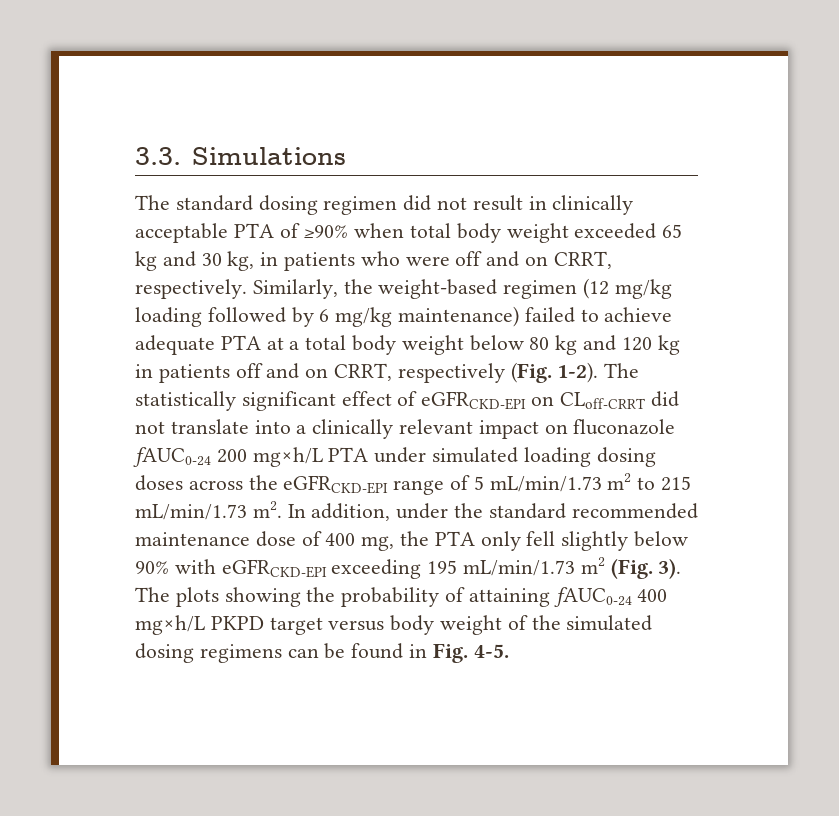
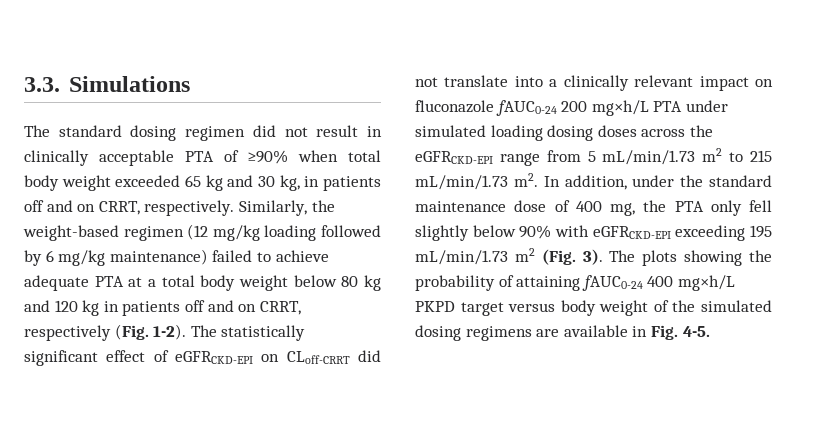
- The standard dosing regimen did not result in clinically acceptable PTA of ≥90% when total body weight exceeded 65 kg and 30 kg, in patients who were off and on CRRT, respectively.
+ The standard dosing regimen did not result in clinically acceptable PTA of ≥90% when total body weight exceeded 65 kg and 30 kg, in patients off and on CRRT, respectively.
- The statistically significant effect of eGFRCKD-EPI on CLoff-CRRT did not translate into a clinically relevant impact on fluconazole fAUC0-24 200 mg×h/L PTA under simulated loading dosing doses across the eGFRCKD-EPI range of 5 mL/min/1.73 m2 to 215 mL/min/1.73 m2.
+ The statistically significant effect of eGFRCKD-EPI on CLoff-CRRT did not translate into a clinically relevant impact on fluconazole fAUC0-24 200 mg×h/L PTA under simulated loading dosing doses across the eGFRCKD-EPI range from 5 mL/min/1.73 m2 to 215 mL/min/1.73 m2.
- In addition, under the standard recommended maintenance dose of 400 mg, the PTA only fell slightly below 90% with eGFRCKD-EPI exceeding 195 mL/min/1.73 m2 (Fig. 3).
+ In addition, under the standard maintenance dose of 400 mg, the PTA only fell slightly below 90% with eGFRCKD-EPI exceeding 195 mL/min/1.73 m2 (Fig. 3).
- The plots showing the probability of attaining fAUC0-24 400 mg×h/L PKPD target versus body weight of the simulated dosing regimens can be found in Fig. 4-5.
+ The plots showing the probability of attaining fAUC0-24 400 mg×h/L PKPD target versus body weight of the simulated dosing regimens are available in Fig. 4-5.

